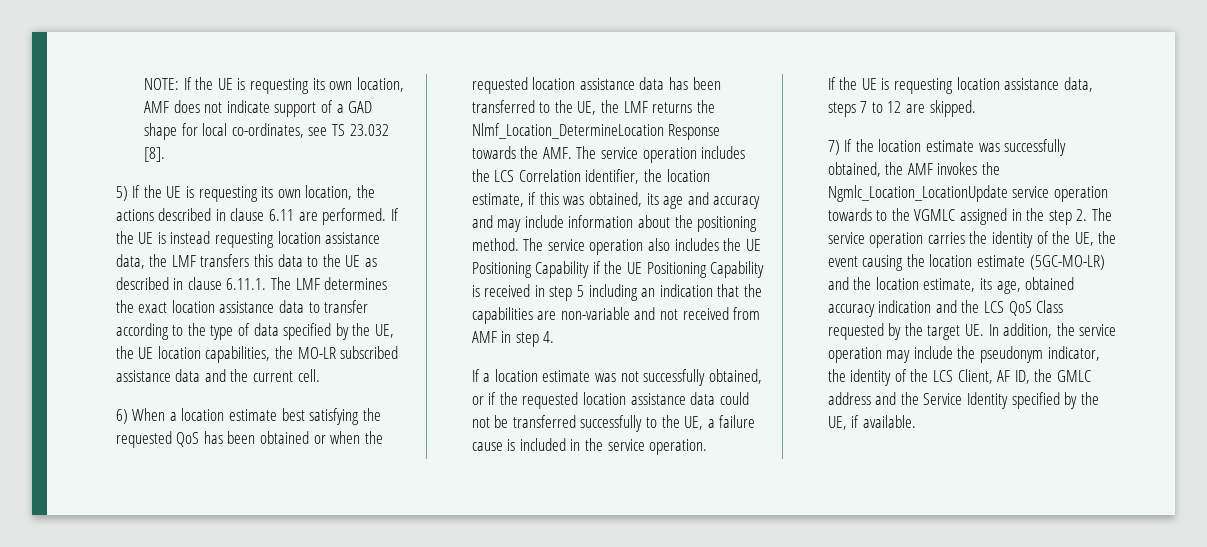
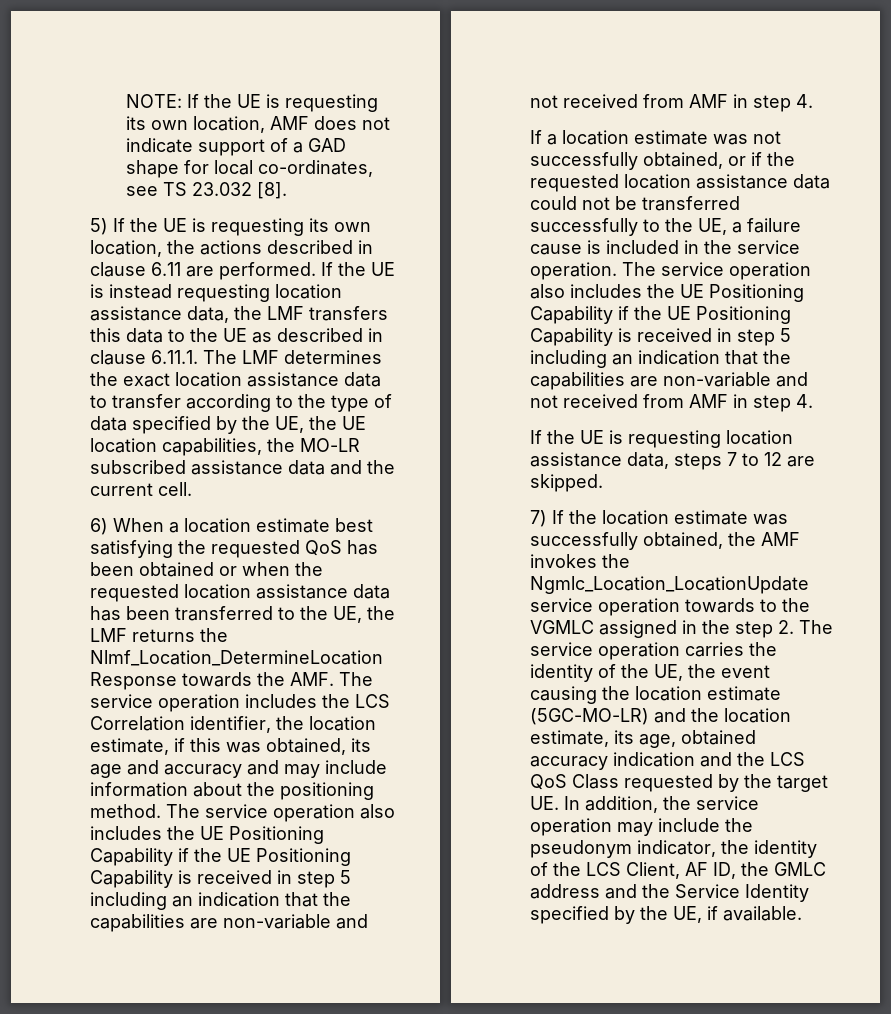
- If a location estimate was not successfully obtained, or if the requested location assistance data could not be transferred successfully to the UE, a failure cause is included in the service operation.
+ If a location estimate was not successfully obtained, or if the requested location assistance data could not be transferred successfully to the UE, a failure cause is included in the service operation. The service operation also includes the UE Positioning Capability if the UE Positioning Capability is received in step 5 including an indication that the capabilities are non-variable and not received from AMF in step 4.

